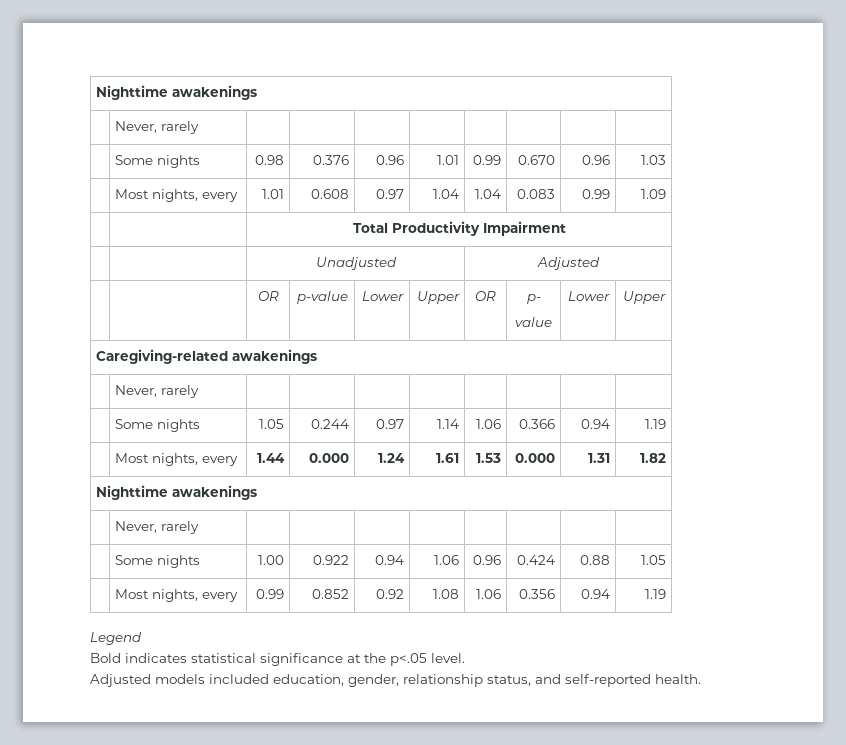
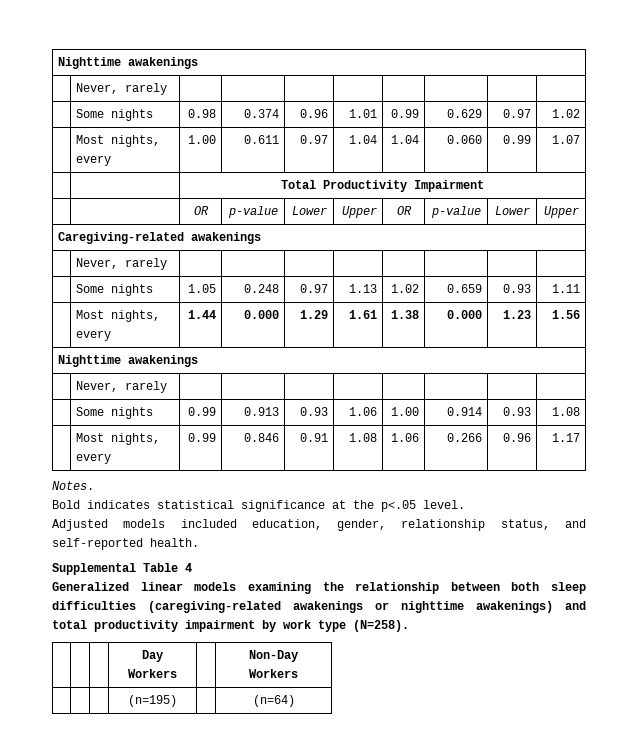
- | Some nights | 0.98 | 0.376 | 0.96 | 1.01 | 0.99 | 0.670 | 0.96 | 1.03
- | Most nights, every | 1.01 | 0.608 | 0.97 | 1.04 | 1.04 | 0.083 | 0.99 | 1.09
+ | Some nights | 0.98 | 0.374 | 0.96 | 1.01 | 0.99 | 0.629 | 0.97 | 1.02
+ | Most nights, every | 1.00 | 0.611 | 0.97 | 1.04 | 1.04 | 0.060 | 0.99 | 1.07
- | | Unadjusted | Adjusted
- | | OR | p-value | Lower | Upper | OR | p-
- value | Lower | Upper
+ | | OR | p-value | Lower | Upper | OR | p-value | Lower | Upper
- | Some nights | 1.05 | 0.244 | 0.97 | 1.14 | 1.06 | 0.366 | 0.94 | 1.19
+ | Some nights | 1.05 | 0.248 | 0.97 | 1.13 | 1.02 | 0.659 | 0.93 | 1.11
- | Most nights, every | 1.44 | 0.000 | 1.24 | 1.61 | 1.53 | 0.000 | 1.31 | 1.82
+ | Most nights, every | 1.44 | 0.000 | 1.29 | 1.61 | 1.38 | 0.000 | 1.23 | 1.56
  Nighttime awakenings
  | Never, rarely | | | | | | | |
- | Some nights | 1.00 | 0.922 | 0.94 | 1.06 | 0.96 | 0.424 | 0.88 | 1.05
+ | Some nights | 0.99 | 0.913 | 0.93 | 1.06 | 1.00 | 0.914 | 0.93 | 1.08
- | Most nights, every | 0.99 | 0.852 | 0.92 | 1.08 | 1.06 | 0.356 | 0.94 | 1.19
- Legend
+ | Most nights, every | 0.99 | 0.846 | 0.91 | 1.08 | 1.06 | 0.266 | 0.96 | 1.17
+ Notes.
+ Supplemental Table 4
+ Generalized linear models examining the relationship between both sleep difficulties (caregiving-related awakenings or nighttime awakenings) and total productivity impairment by work type (N=258).
+ | | | Day Workers | | Non-Day Workers
+ | | | (n=195) | | (n=64)

